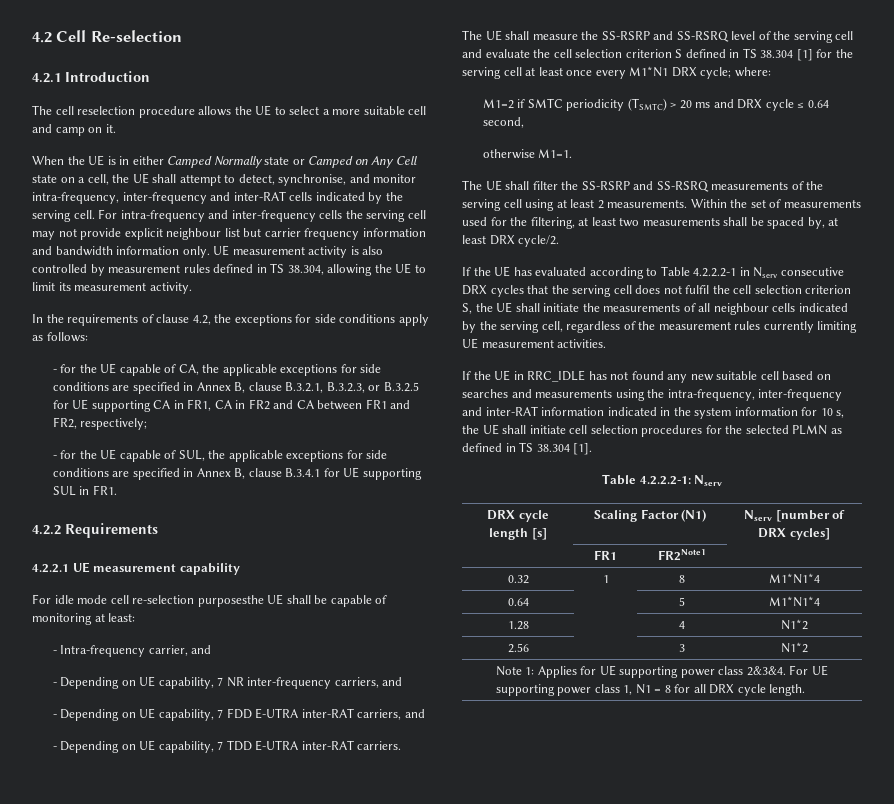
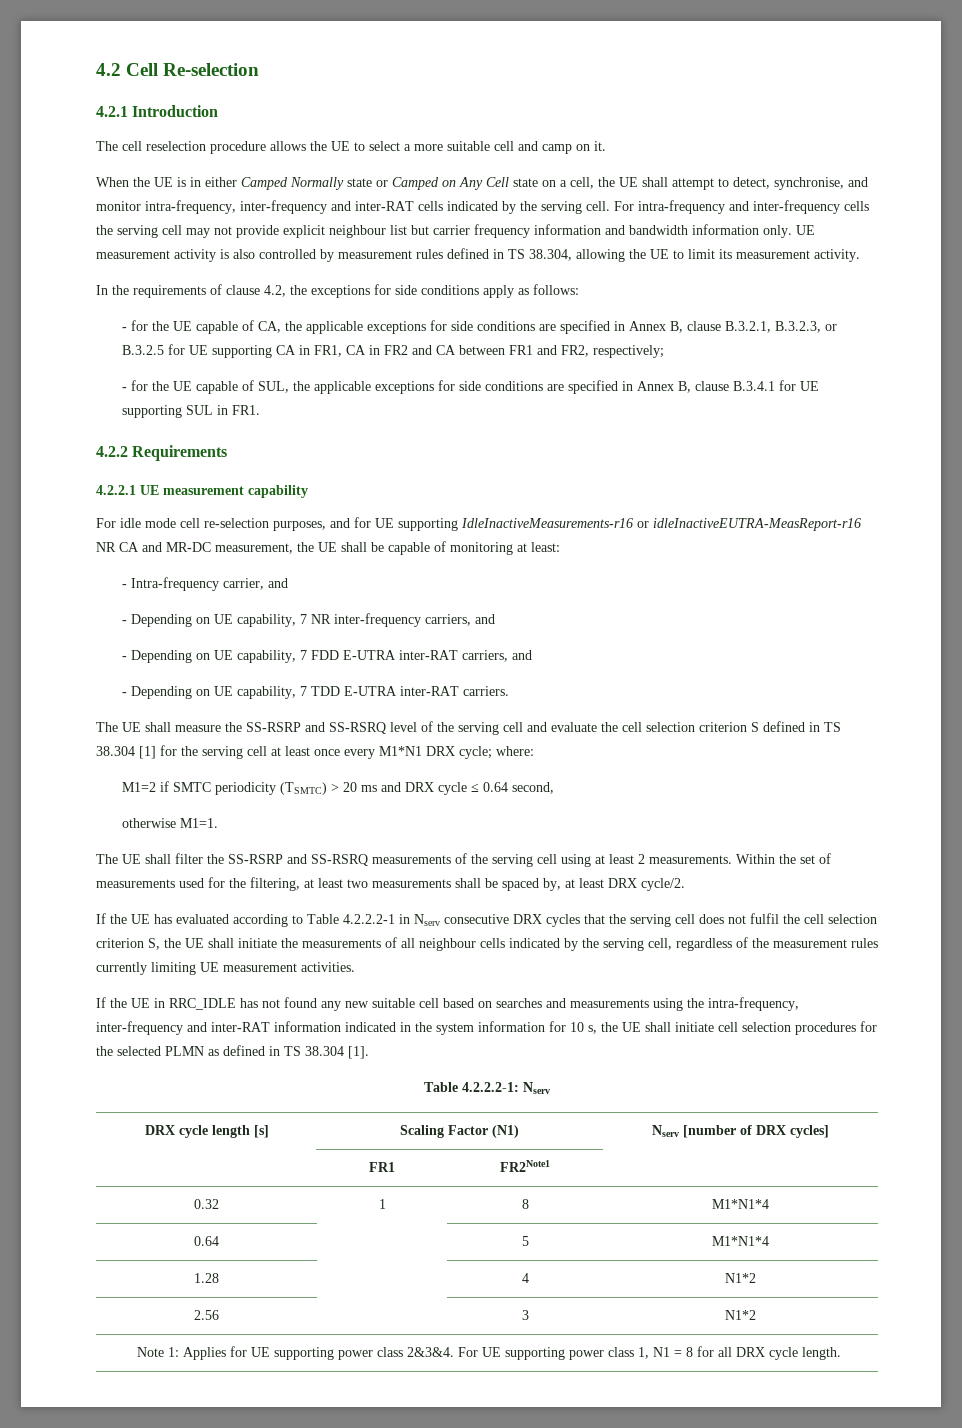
- For idle mode cell re-selection purposesthe UE shall be capable of monitoring at least:
+ For idle mode cell re-selection purposes, and for UE supporting IdleInactiveMeasurements-r16 or idleInactiveEUTRA-MeasReport-r16 NR CA and MR-DC measurement, the UE shall be capable of monitoring at least:

